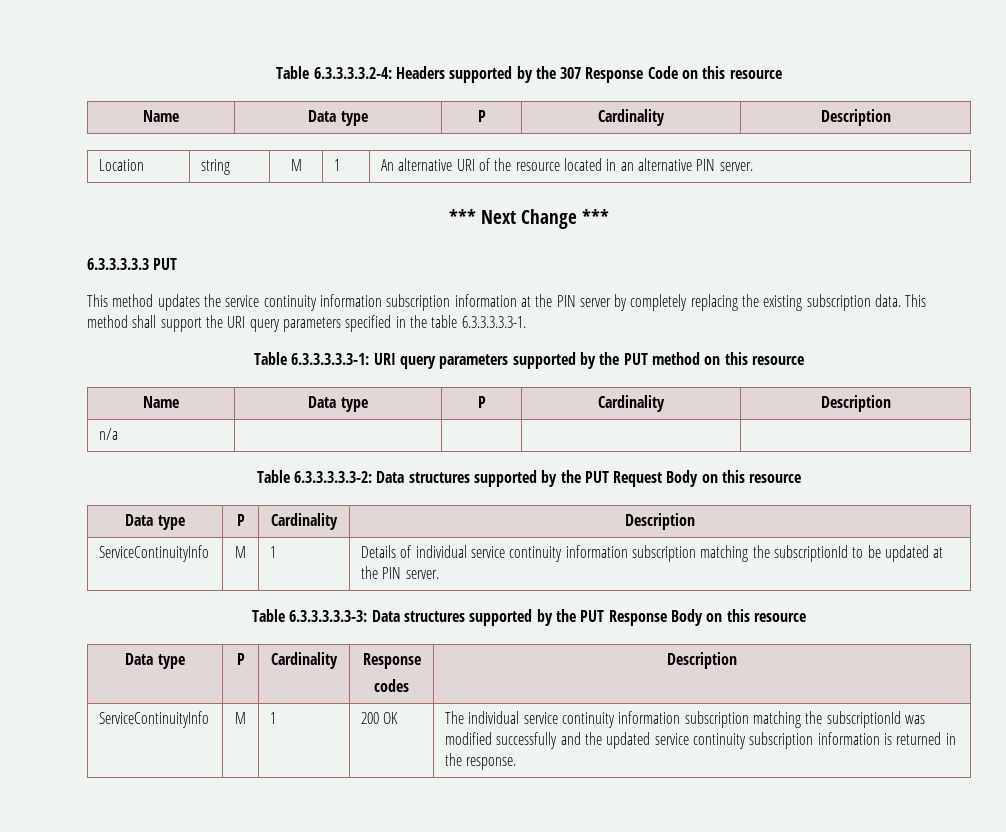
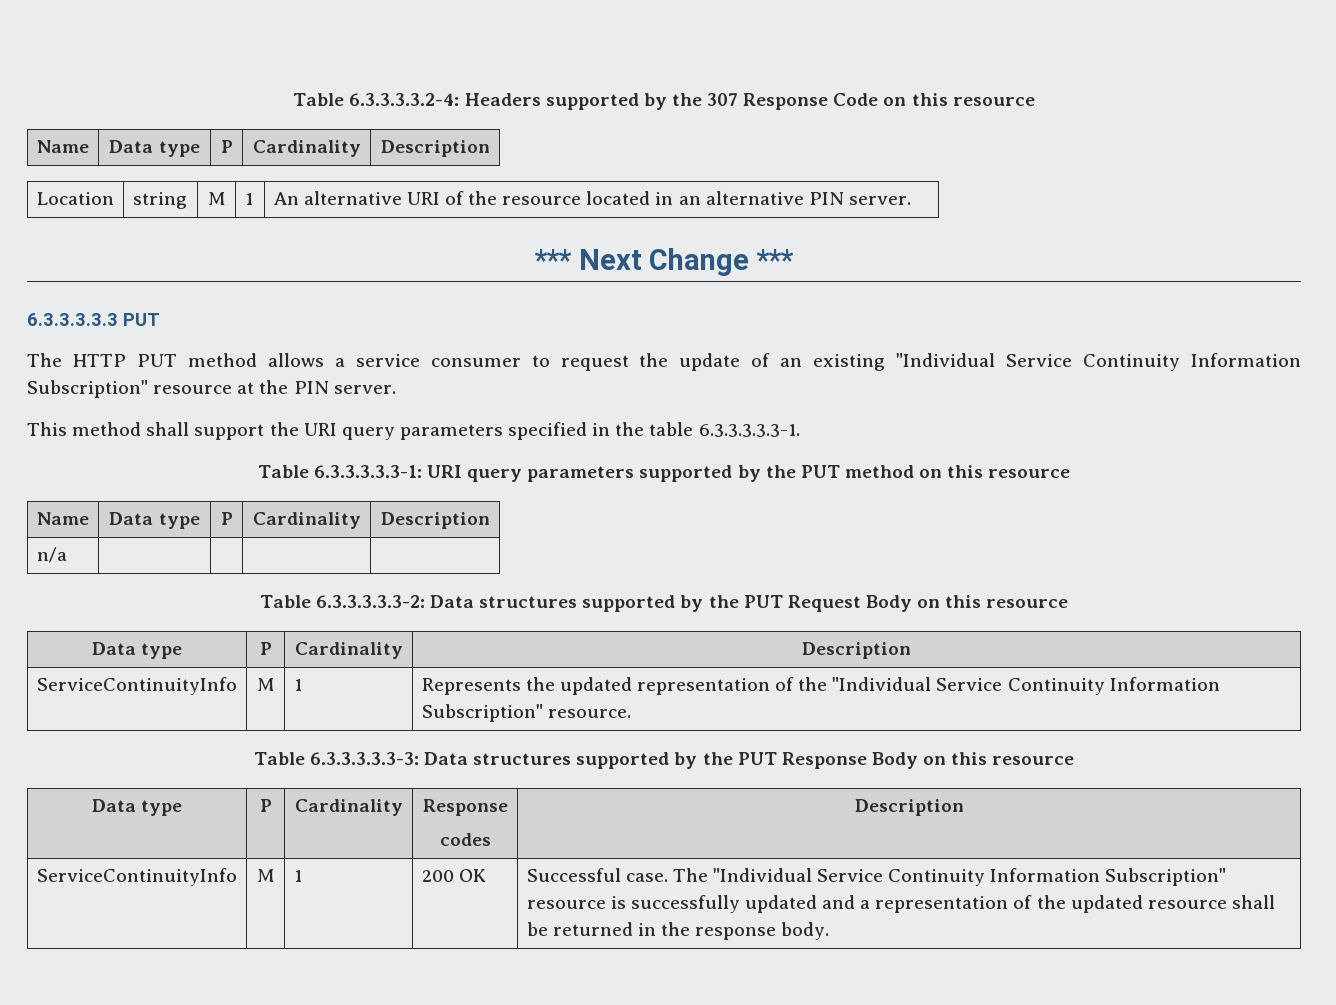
- This method updates the service continuity information subscription information at the PIN server by completely replacing the existing subscription data. This method shall support the URI query parameters specified in the table 6.3.3.3.3.3-1.
+ The HTTP PUT method allows a service consumer to request the update of an existing "Individual Service Continuity Information Subscription" resource at the PIN server.
+ This method shall support the URI query parameters specified in the table 6.3.3.3.3.3-1.
- ServiceContinuityInfo | M | 1 | Details of individual service continuity information subscription matching the subscriptionId to be updated at the PIN server.
+ ServiceContinuityInfo | M | 1 | Represents the updated representation of the "Individual Service Continuity Information Subscription" resource.
- ServiceContinuityInfo | M | 1 | 200 OK | The individual service continuity information subscription matching the subscriptionId was modified successfully and the updated service continuity subscription information is returned in the response.
+ ServiceContinuityInfo | M | 1 | 200 OK | Successful case. The "Individual Service Continuity Information Subscription" resource is successfully updated and a representation of the updated resource shall be returned in the response body.

